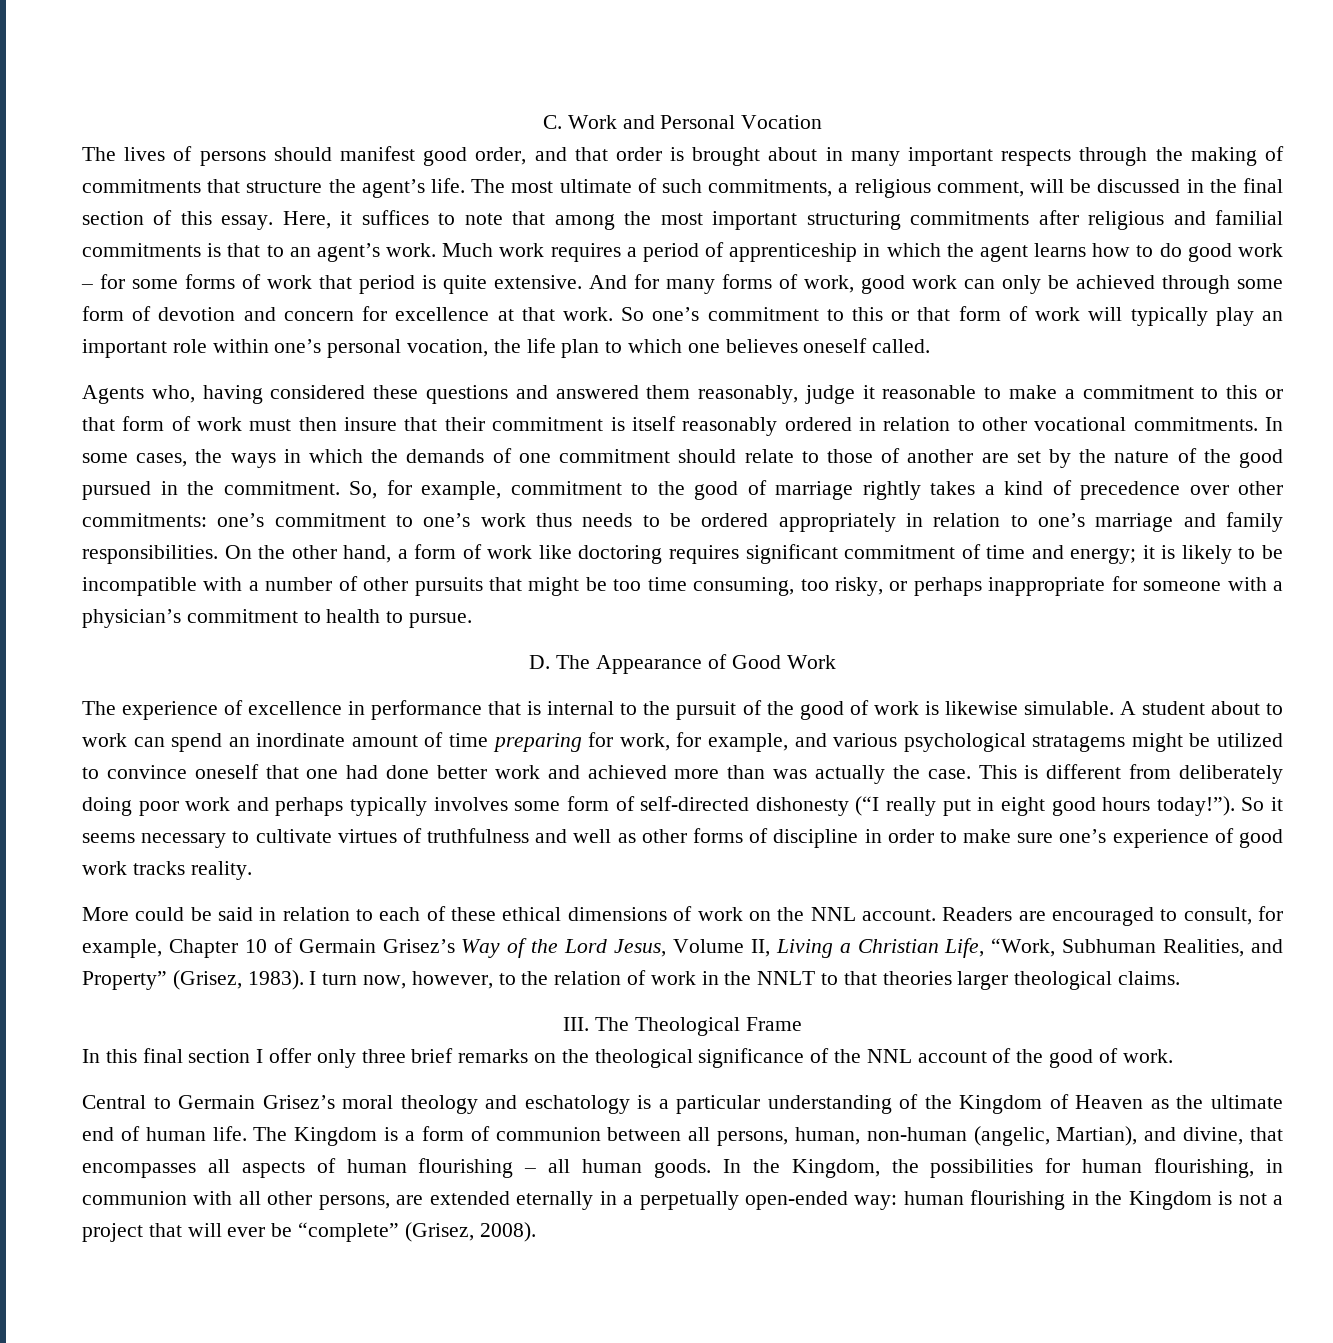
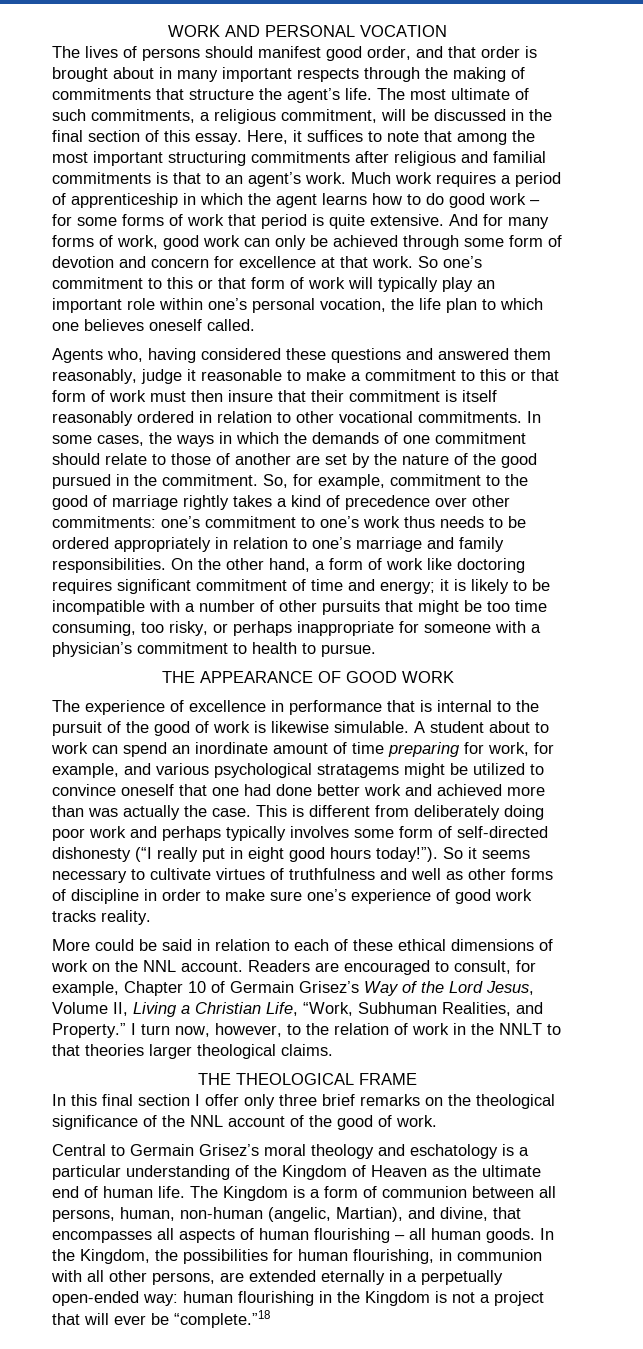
- C. Work and Personal Vocation
+ WORK AND PERSONAL VOCATION
- The most ultimate of such commitments, a religious comment, will be discussed in the final section of this essay.
+ The most ultimate of such commitments, a religious commitment, will be discussed in the final section of this essay.
- D. The Appearance of Good Work
+ THE APPEARANCE OF GOOD WORK
- Readers are encouraged to consult, for example, Chapter 10 of Germain Grisez’s Way of the Lord Jesus, Volume II, Living a Christian Life, “Work, Subhuman Realities, and Property” (Grisez, 1983).
+ Readers are encouraged to consult, for example, Chapter 10 of Germain Grisez’s Way of the Lord Jesus, Volume II, Living a Christian Life, “Work, Subhuman Realities, and Property.”
- III. The Theological Frame
+ THE THEOLOGICAL FRAME
- In the Kingdom, the possibilities for human flourishing, in communion with all other persons, are extended eternally in a perpetually open-ended way: human flourishing in the Kingdom is not a project that will ever be “complete” (Grisez, 2008).
+ In the Kingdom, the possibilities for human flourishing, in communion with all other persons, are extended eternally in a perpetually open-ended way: human flourishing in the Kingdom is not a project that will ever be “complete.”18

